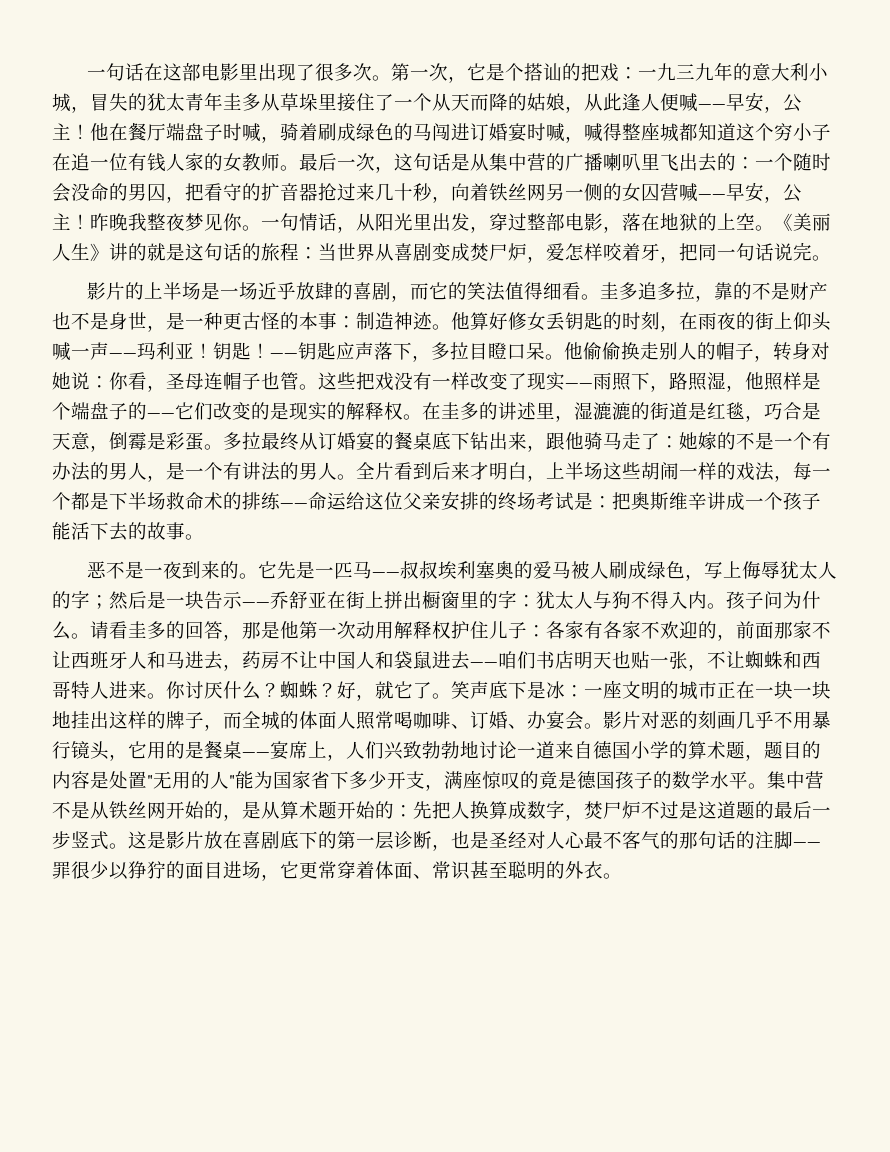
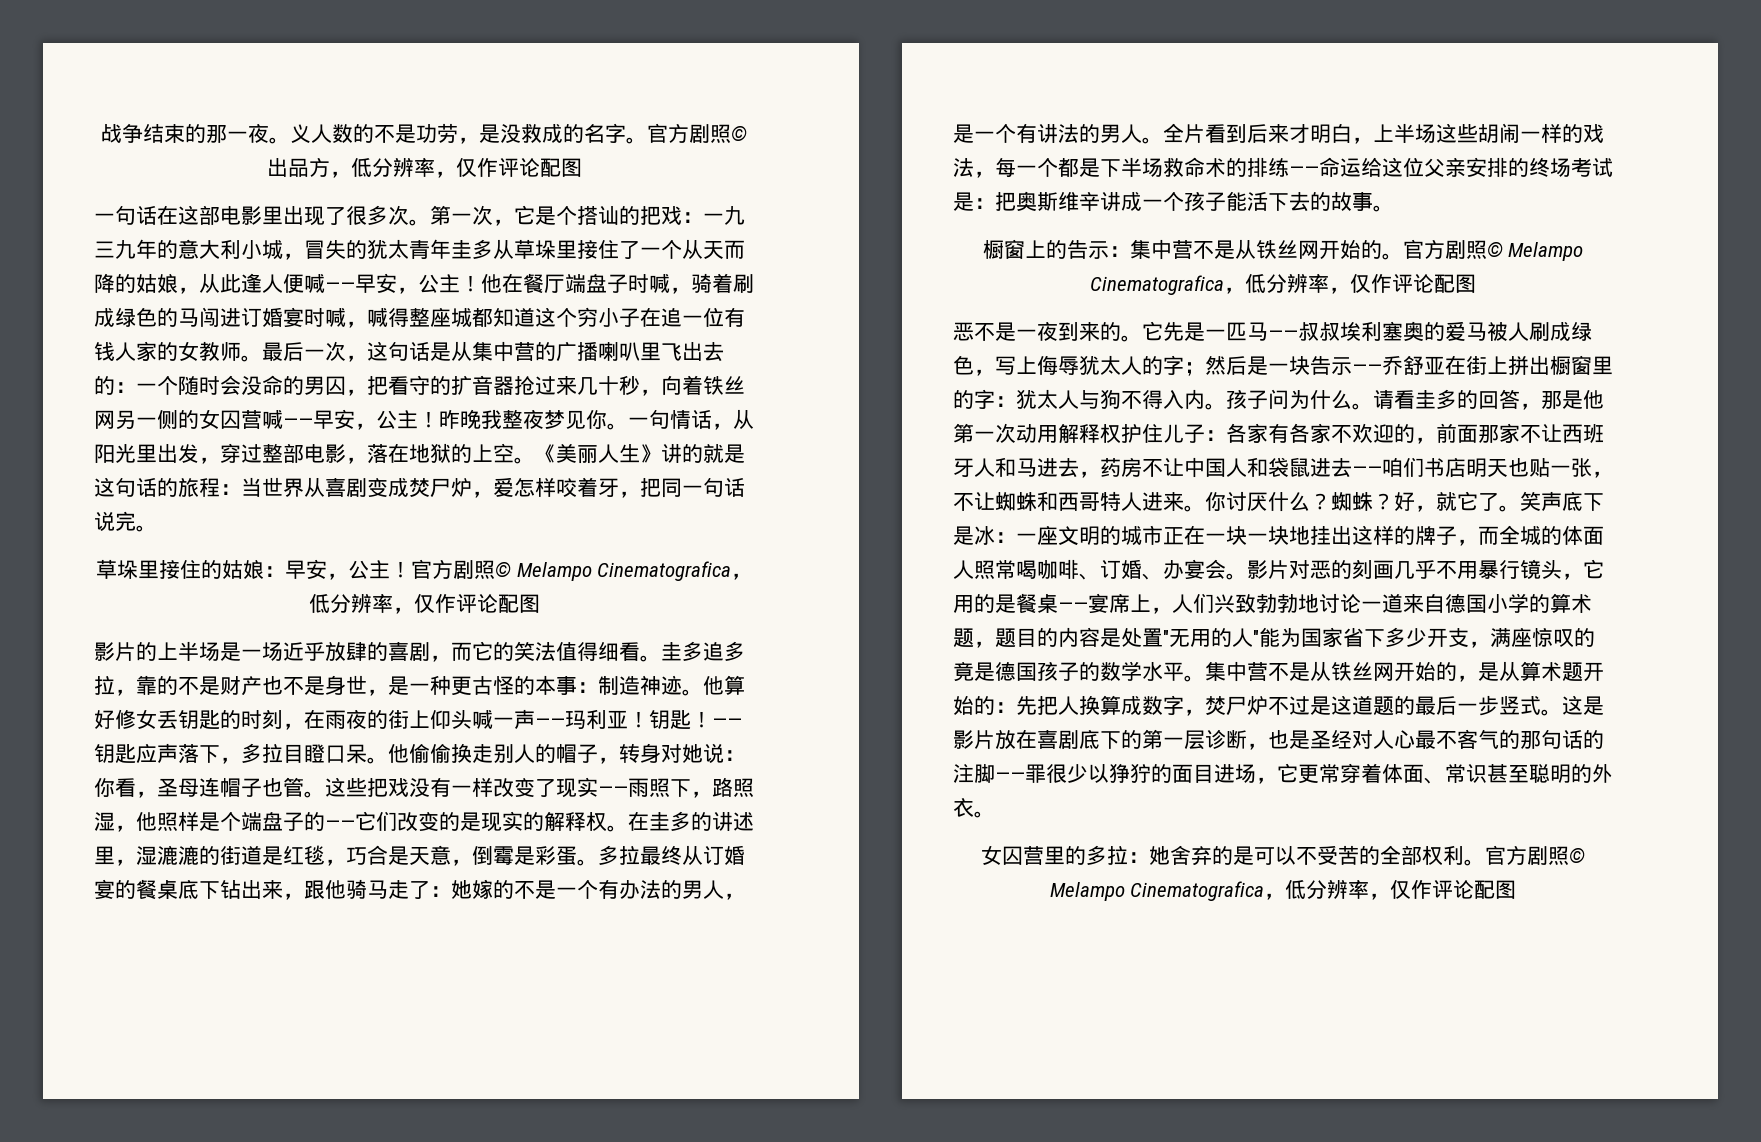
+ 战争结束的那一夜。义人数的不是功劳，是没救成的名字。官方剧照©出品方，低分辨率，仅作评论配图
+ 草垛里接住的姑娘：早安，公主！官方剧照© Melampo Cinematografica，低分辨率，仅作评论配图
+ 橱窗上的告示：集中营不是从铁丝网开始的。官方剧照© Melampo Cinematografica，低分辨率，仅作评论配图
+ 女囚营里的多拉：她舍弃的是可以不受苦的全部权利。官方剧照© Melampo Cinematografica，低分辨率，仅作评论配图

